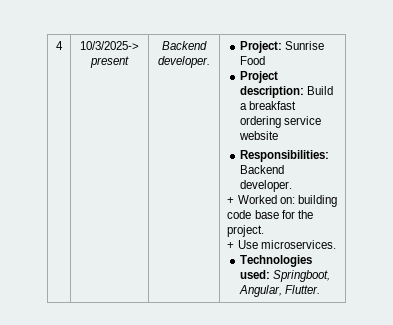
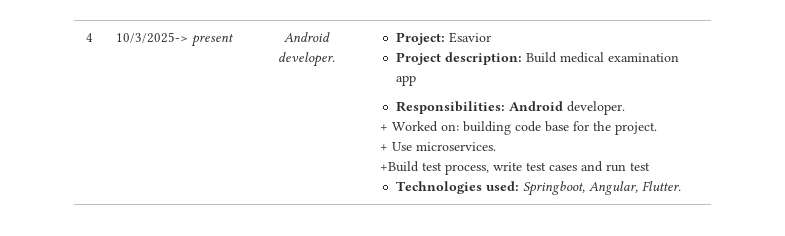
- 10/3/2025-> present | Backend developer.
+ 10/3/2025-> present | Android developer.
- Project: Sunrise Food
+ Project: Esavior
- Project description: Build a breakfast ordering service website
+ Project description: Build medical examination app
- Responsibilities: Backend developer.
+ Responsibilities: Android developer.
+ +Build test process, write test cases and run test

